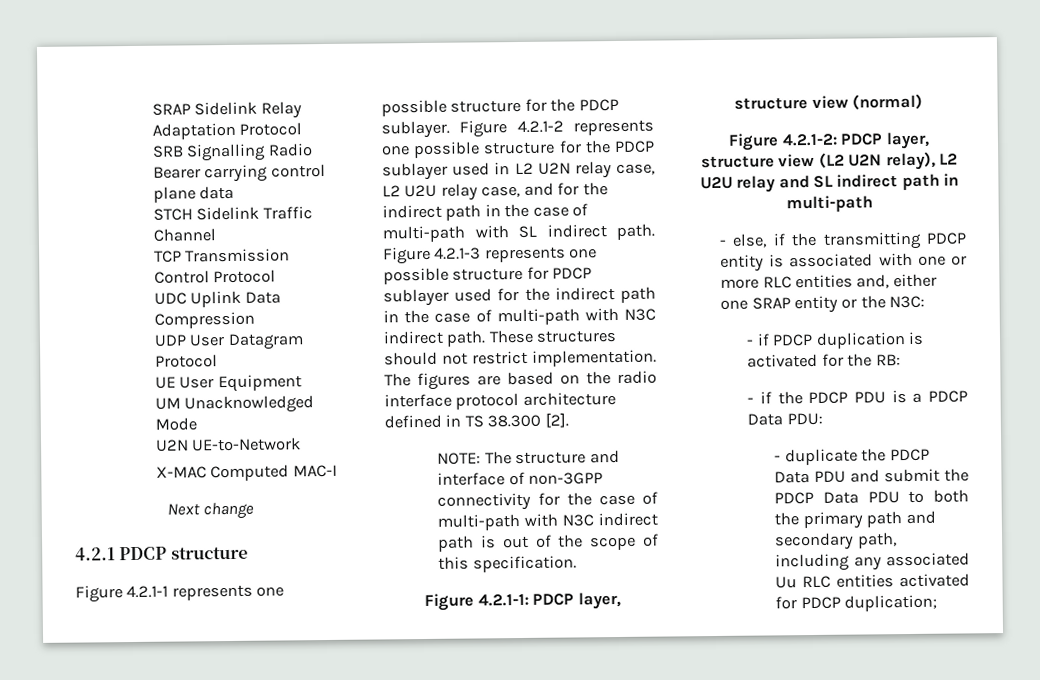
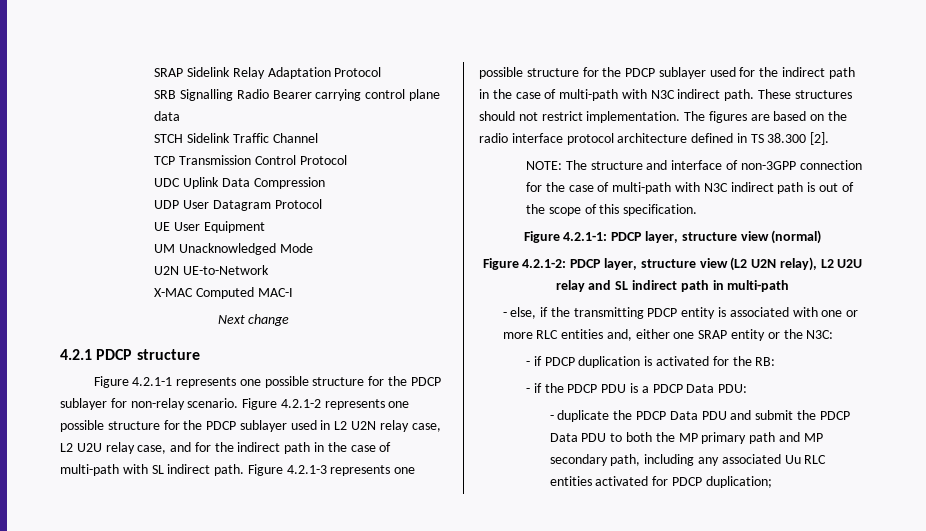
- Figure 4.2.1-1 represents one possible structure for the PDCP sublayer.
+ Figure 4.2.1-1 represents one possible structure for the PDCP sublayer for non-relay scenario.
- Figure 4.2.1-3 represents one possible structure for PDCP sublayer used for the indirect path in the case of multi-path with N3C indirect path.
+ Figure 4.2.1-3 represents one possible structure for the PDCP sublayer used for the indirect path in the case of multi-path with N3C indirect path.
- NOTE: The structure and interface of non-3GPP connectivity for the case of multi-path with N3C indirect path is out of the scope of this specification.
+ NOTE: The structure and interface of non-3GPP connection for the case of multi-path with N3C indirect path is out of the scope of this specification.
- - duplicate the PDCP Data PDU and submit the PDCP Data PDU to both the primary path and secondary path, including any associated Uu RLC entities activated for PDCP duplication;
+ - duplicate the PDCP Data PDU and submit the PDCP Data PDU to both the MP primary path and MP secondary path, including any associated Uu RLC entities activated for PDCP duplication;

